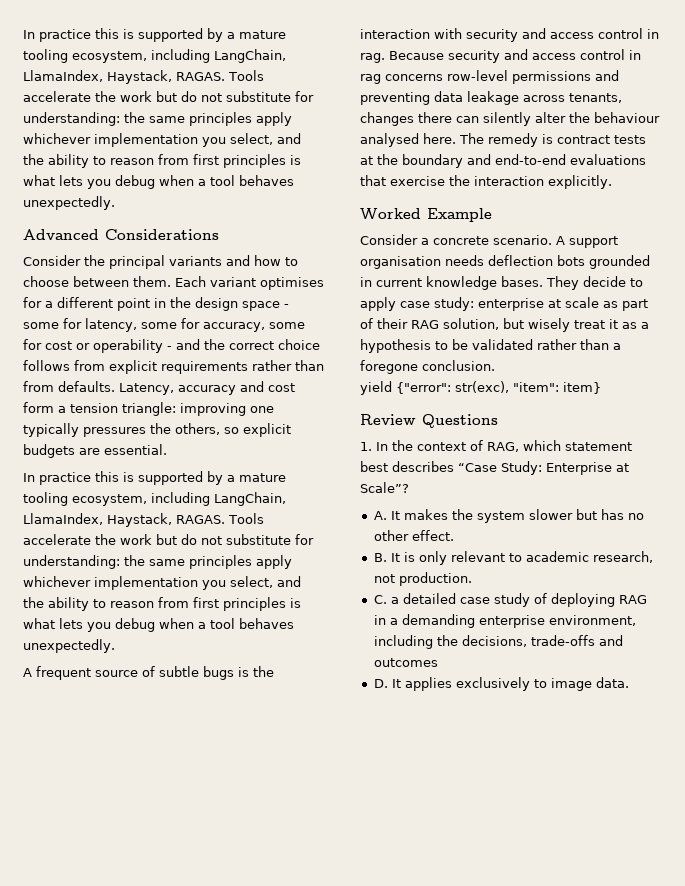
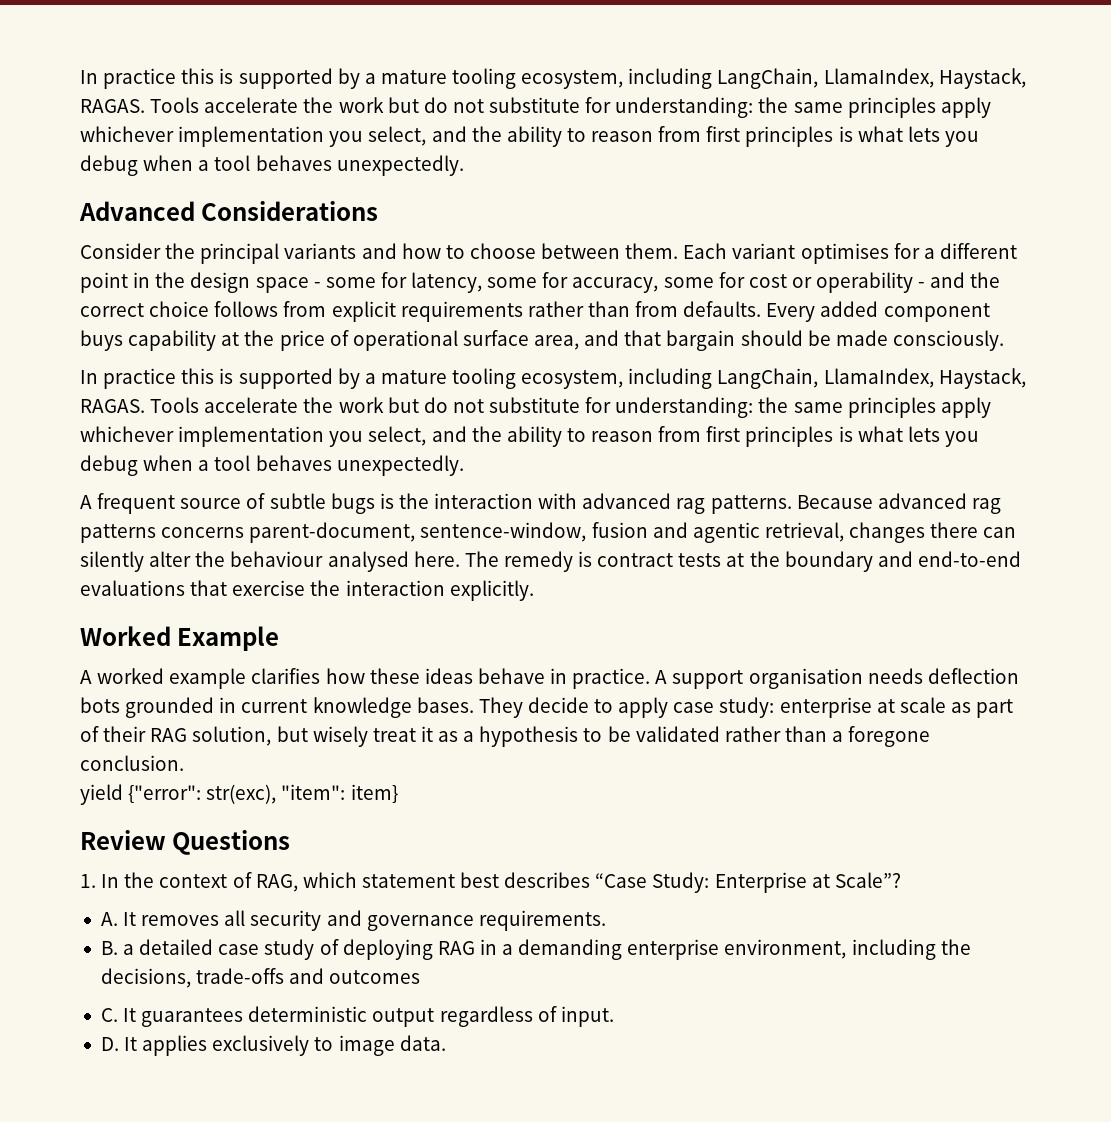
- Latency, accuracy and cost form a tension triangle: improving one typically pressures the others, so explicit budgets are essential.
+ Every added component buys capability at the price of operational surface area, and that bargain should be made consciously.
- A frequent source of subtle bugs is the interaction with security and access control in rag. Because security and access control in rag concerns row-level permissions and preventing data leakage across tenants, changes there can silently alter the behaviour analysed here.
+ A frequent source of subtle bugs is the interaction with advanced rag patterns. Because advanced rag patterns concerns parent-document, sentence-window, fusion and agentic retrieval, changes there can silently alter the behaviour analysed here.
- Consider a concrete scenario.
+ A worked example clarifies how these ideas behave in practice.
- A. It makes the system slower but has no other effect.
- B. It is only relevant to academic research, not production.
- C. a detailed case study of deploying RAG in a demanding enterprise environment, including the decisions, trade-offs and outcomes
+ A. It removes all security and governance requirements.
+ B. a detailed case study of deploying RAG in a demanding enterprise environment, including the decisions, trade-offs and outcomes
+ C. It guarantees deterministic output regardless of input.

